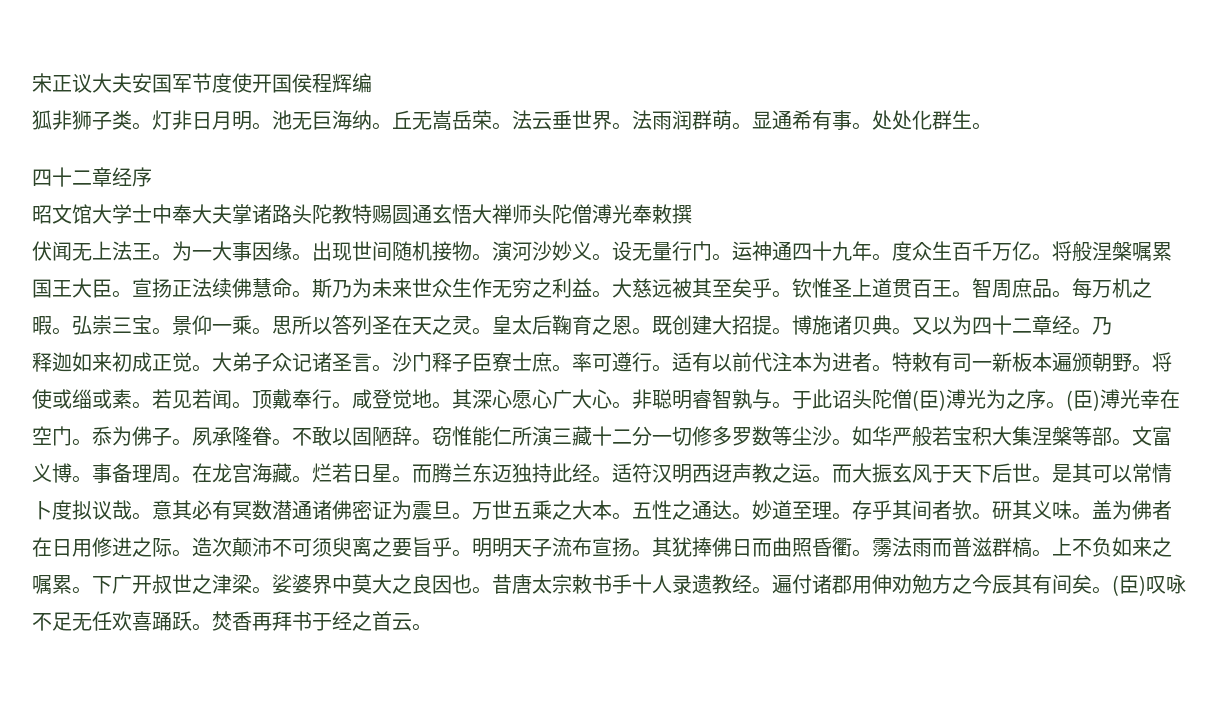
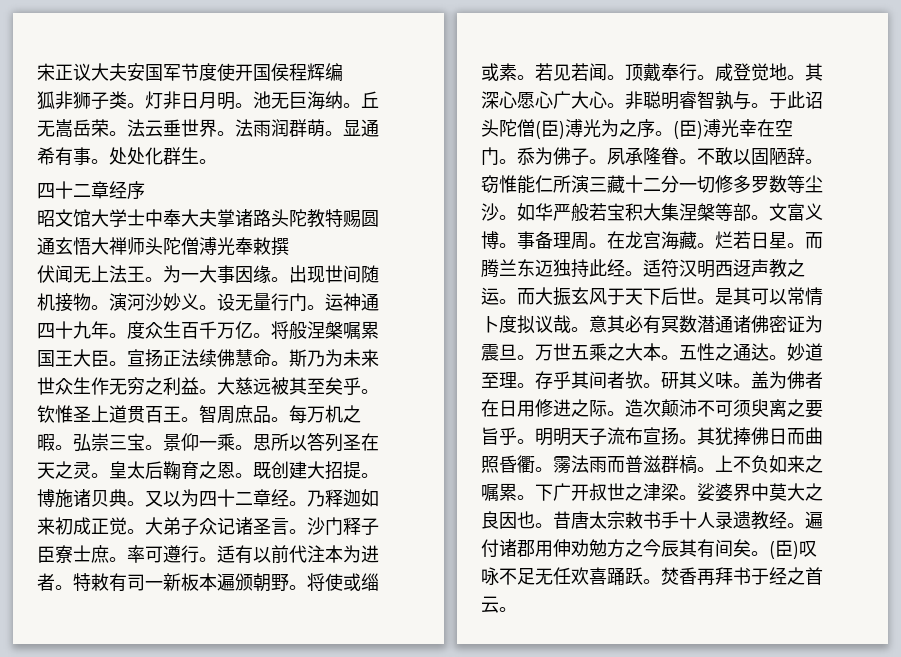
- 又以为四十二章经。乃
- 释迦如来初成正觉。
+ 又以为四十二章经。乃释迦如来初成正觉。

